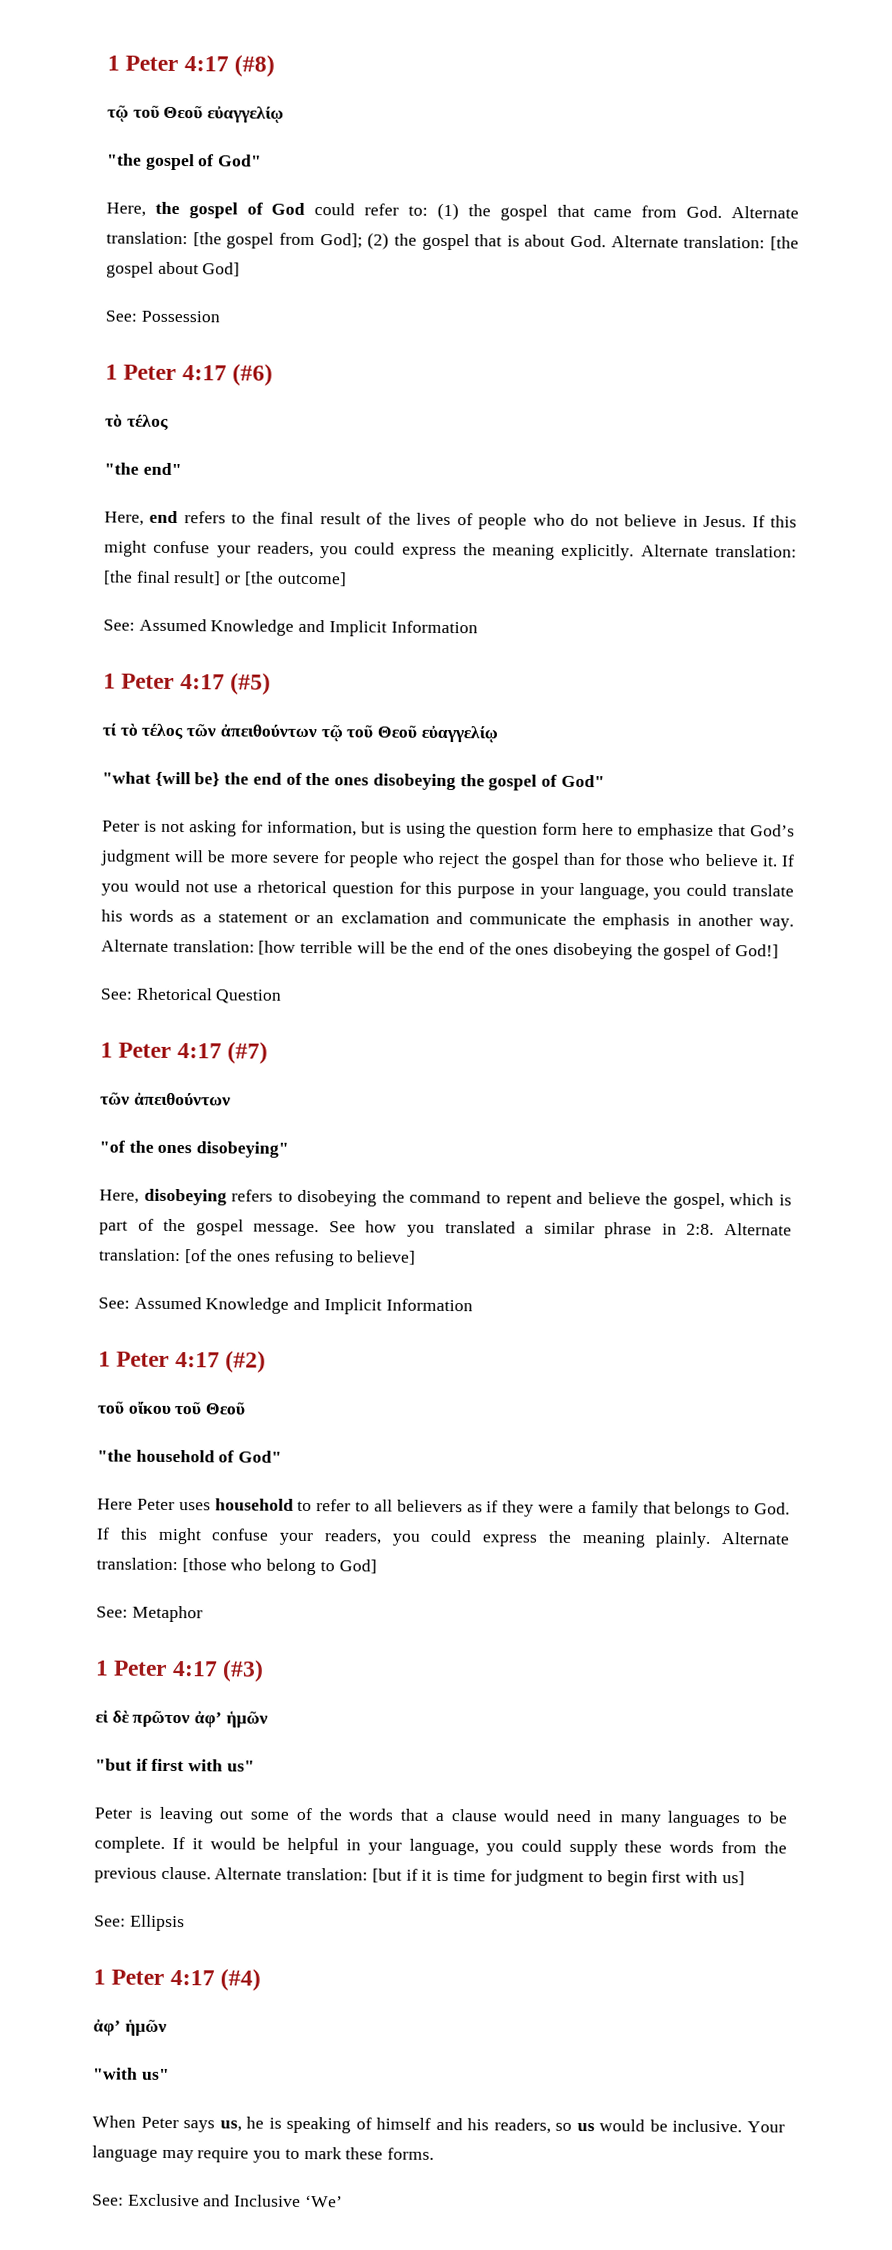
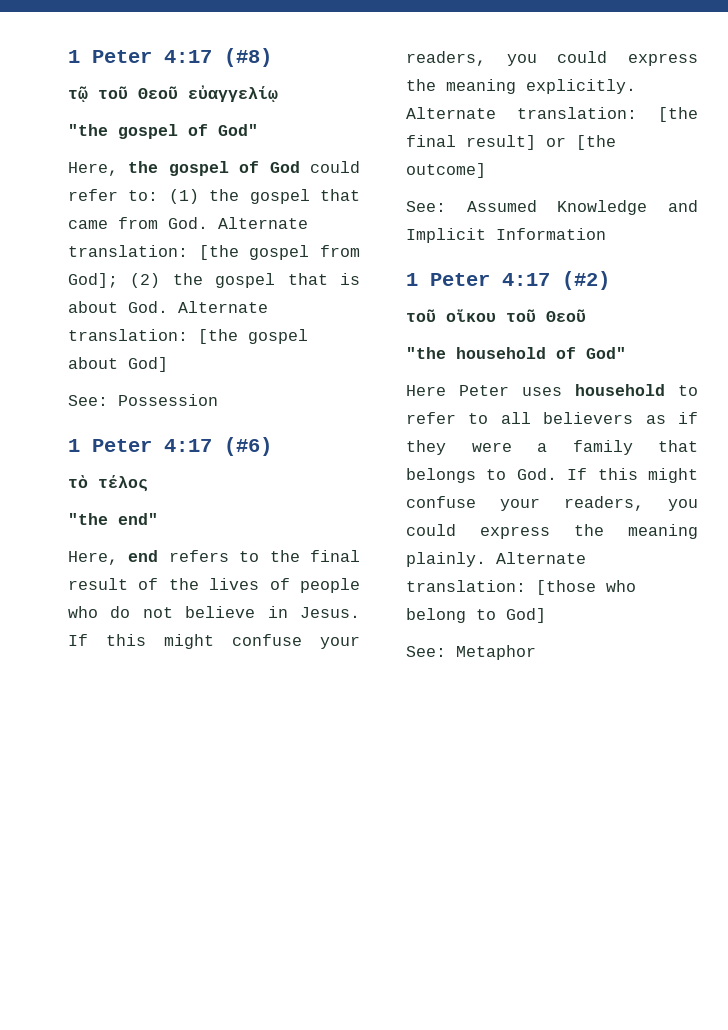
- 1 Peter 4:17 (#5)
- τί τὸ τέλος τῶν ἀπειθούντων τῷ τοῦ Θεοῦ εὐαγγελίῳ
- "what {will be} the end of the ones disobeying the gospel of God"
- Peter is not asking for information, but is using the question form here to emphasize that God’s judgment will be more severe for people who reject the gospel than for those who believe it. If you would not use a rhetorical question for this purpose in your language, you could translate his words as a statement or an exclamation and communicate the emphasis in another way. Alternate translation: [how terrible will be the end of the ones disobeying the gospel of God!]
- See: Rhetorical Question
- 1 Peter 4:17 (#7)
- τῶν ἀπειθούντων
- "of the ones disobeying"
- Here, disobeying refers to disobeying the command to repent and believe the gospel, which is part of the gospel message. See how you translated a similar phrase in 2:8. Alternate translation: [of the ones refusing to believe]
- See: Assumed Knowledge and Implicit Information
- 1 Peter 4:17 (#3)
- εἰ δὲ πρῶτον ἀφ’ ἡμῶν
- "but if first with us"
- Peter is leaving out some of the words that a clause would need in many languages to be complete. If it would be helpful in your language, you could supply these words from the previous clause. Alternate translation: [but if it is time for judgment to begin first with us]
- See: Ellipsis
- 1 Peter 4:17 (#4)
- ἀφ’ ἡμῶν
- "with us"
- When Peter says us, he is speaking of himself and his readers, so us would be inclusive. Your language may require you to mark these forms.
- See: Exclusive and Inclusive ‘We’

